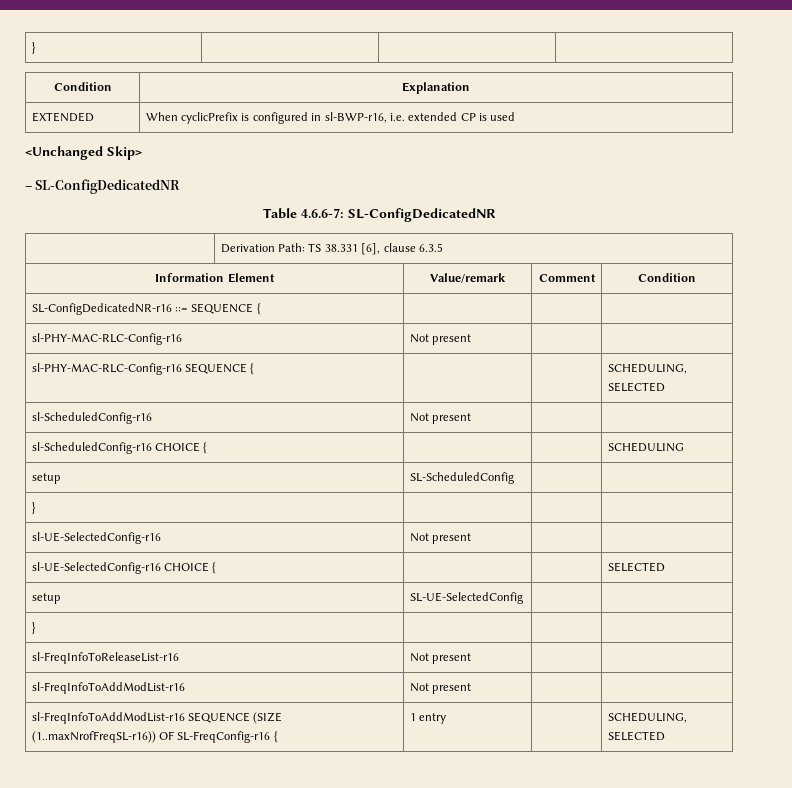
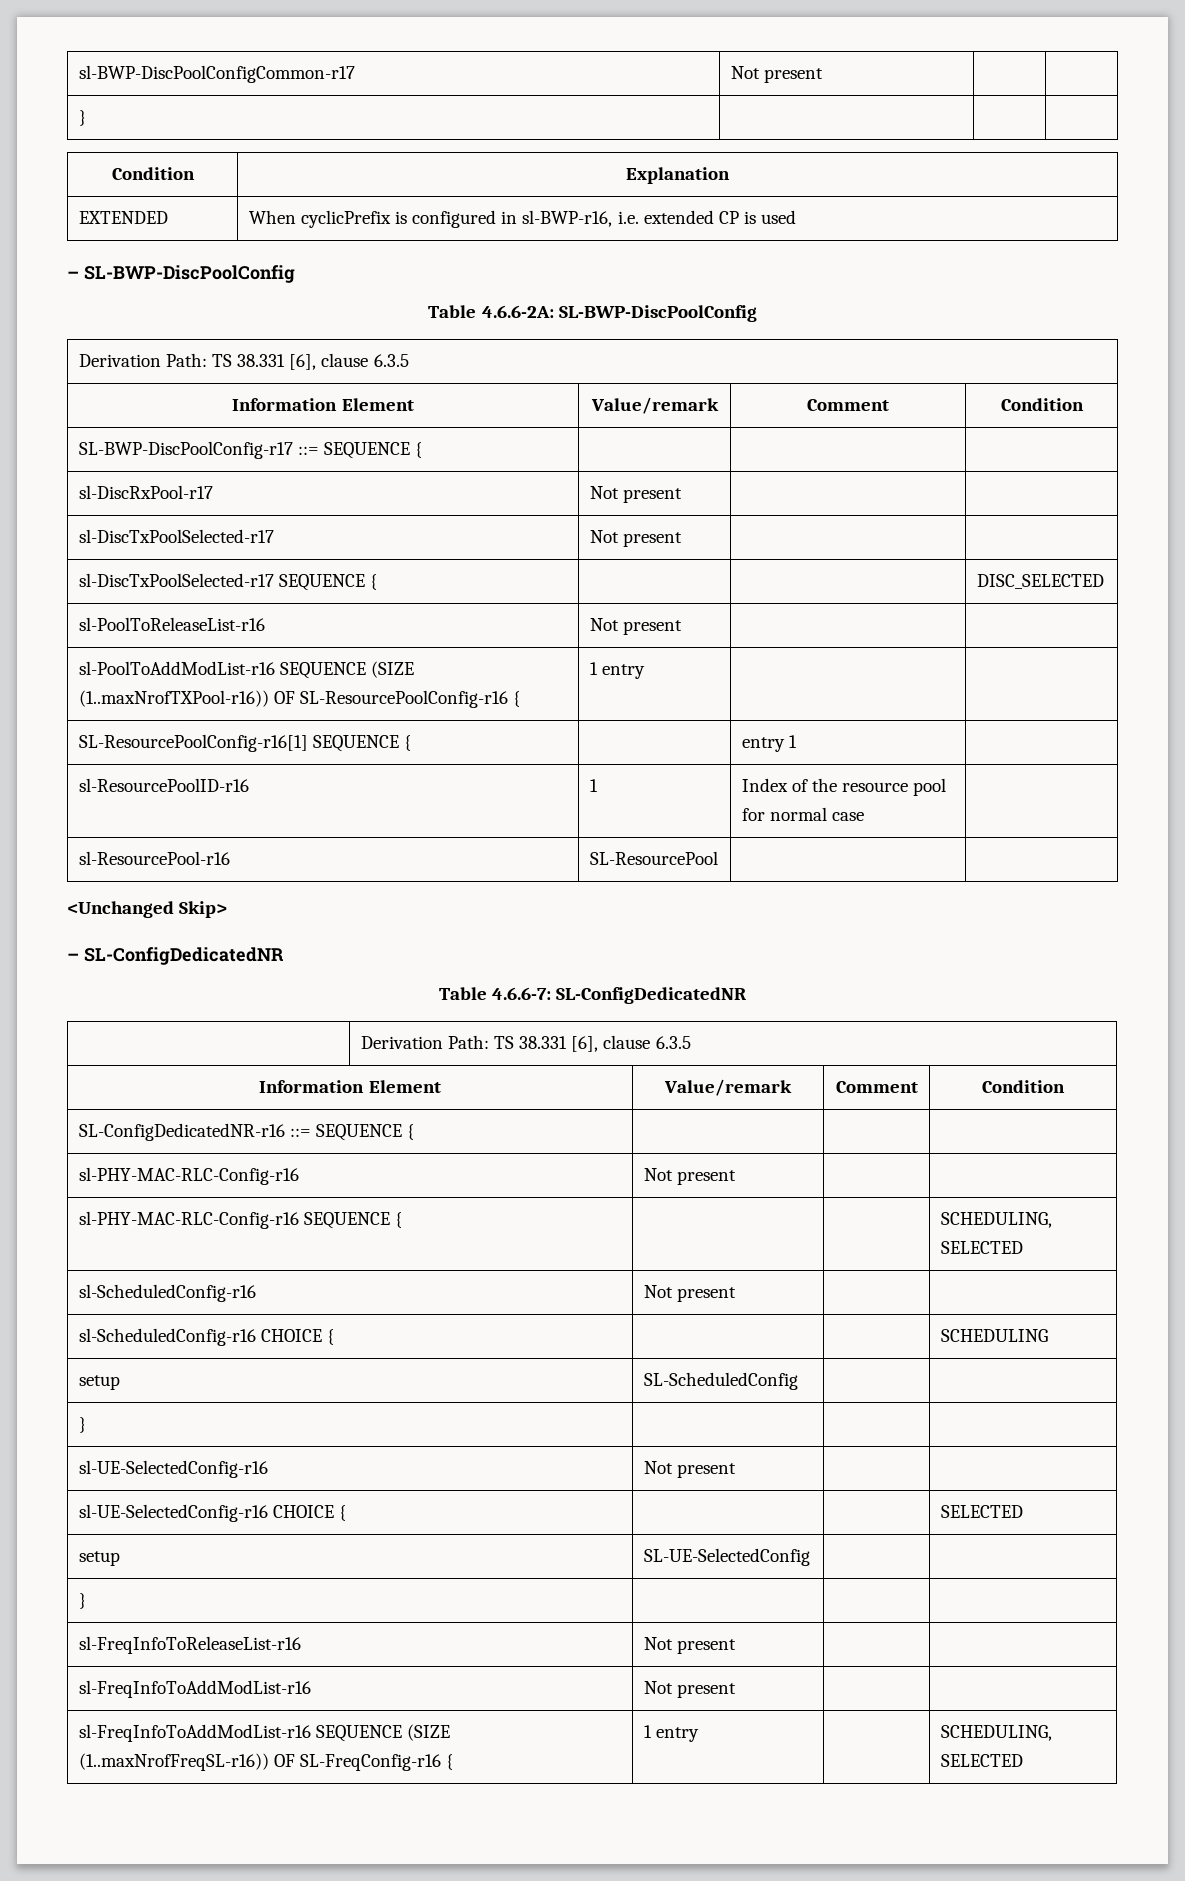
+ sl-BWP-DiscPoolConfigCommon-r17 | Not present | |
+ – SL-BWP-DiscPoolConfig
+ Table 4.6.6-2A: SL-BWP-DiscPoolConfig
+ Derivation Path: TS 38.331 [6], clause 6.3.5
+ Information Element | Value/remark | Comment | Condition
+ SL-BWP-DiscPoolConfig-r17 ::= SEQUENCE { | | |
+ sl-DiscRxPool-r17 | Not present | |
+ sl-DiscTxPoolSelected-r17 | Not present | |
+ sl-DiscTxPoolSelected-r17 SEQUENCE { | | | DISC_SELECTED
+ sl-PoolToReleaseList-r16 | Not present | |
+ sl-PoolToAddModList-r16 SEQUENCE (SIZE (1..maxNrofTXPool-r16)) OF SL-ResourcePoolConfig-r16 { | 1 entry | |
+ SL-ResourcePoolConfig-r16[1] SEQUENCE { | | entry 1 |
+ sl-ResourcePoolID-r16 | 1 | Index of the resource pool for normal case |
+ sl-ResourcePool-r16 | SL-ResourcePool | |

